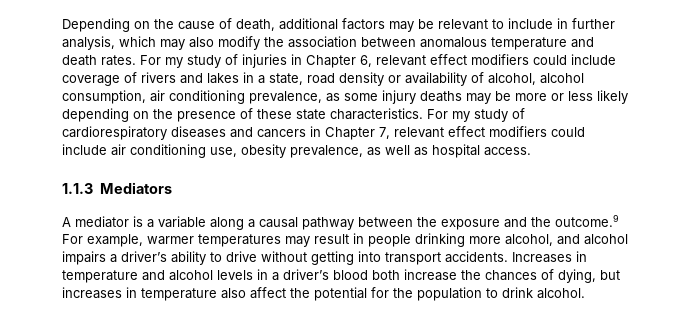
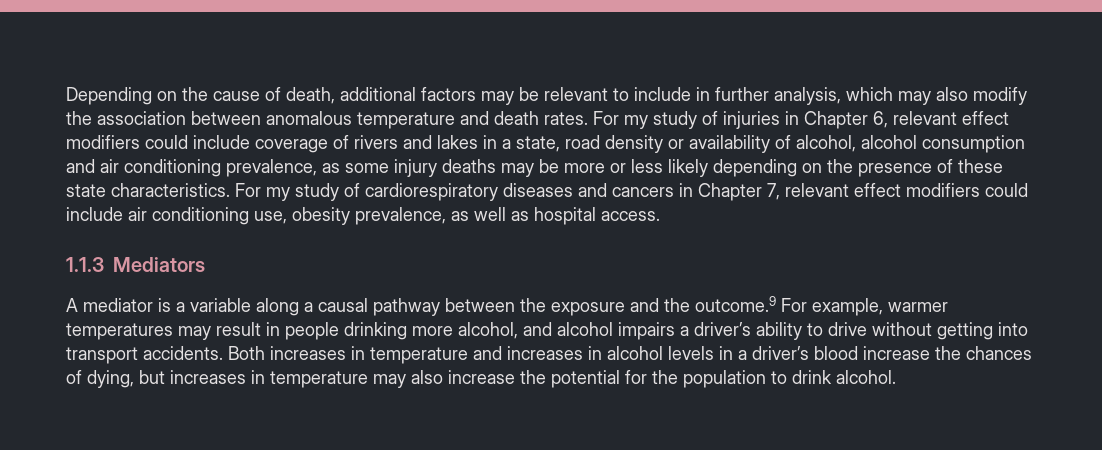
- For my study of injuries in Chapter 6, relevant effect modifiers could include coverage of rivers and lakes in a state, road density or availability of alcohol, alcohol consumption, air conditioning prevalence, as some injury deaths may be more or less likely depending on the presence of these state characteristics.
+ For my study of injuries in Chapter 6, relevant effect modifiers could include coverage of rivers and lakes in a state, road density or availability of alcohol, alcohol consumption and air conditioning prevalence, as some injury deaths may be more or less likely depending on the presence of these state characteristics.
- Increases in temperature and alcohol levels in a driver’s blood both increase the chances of dying, but increases in temperature also affect the potential for the population to drink alcohol.
+ Both increases in temperature and increases in alcohol levels in a driver’s blood increase the chances of dying, but increases in temperature may also increase the potential for the population to drink alcohol.

